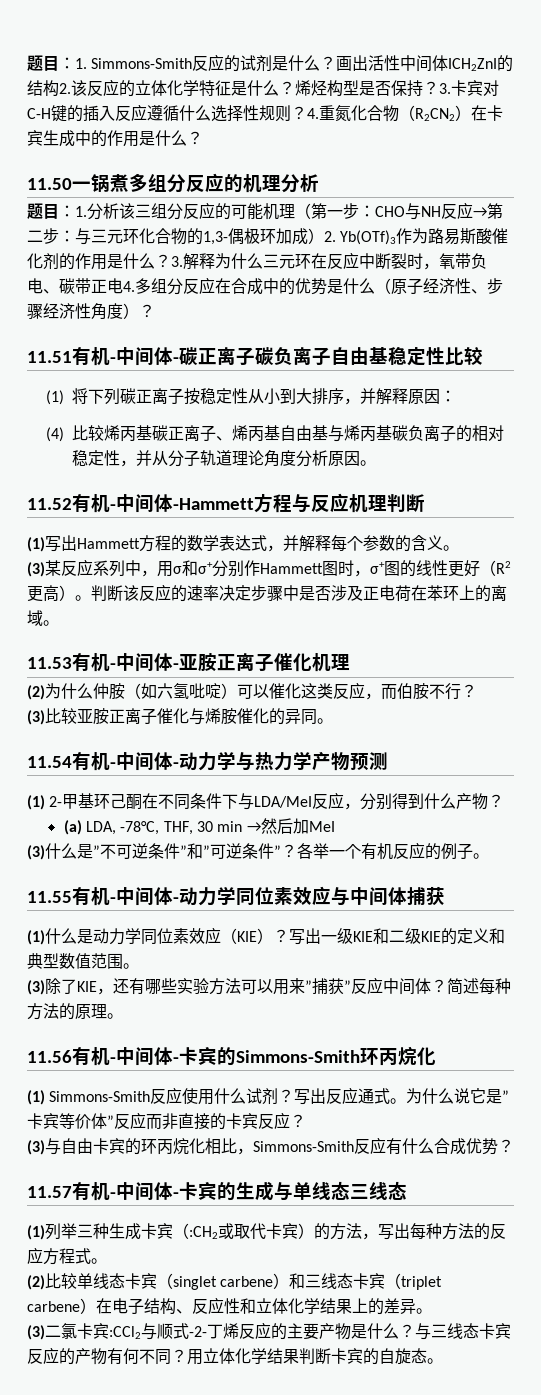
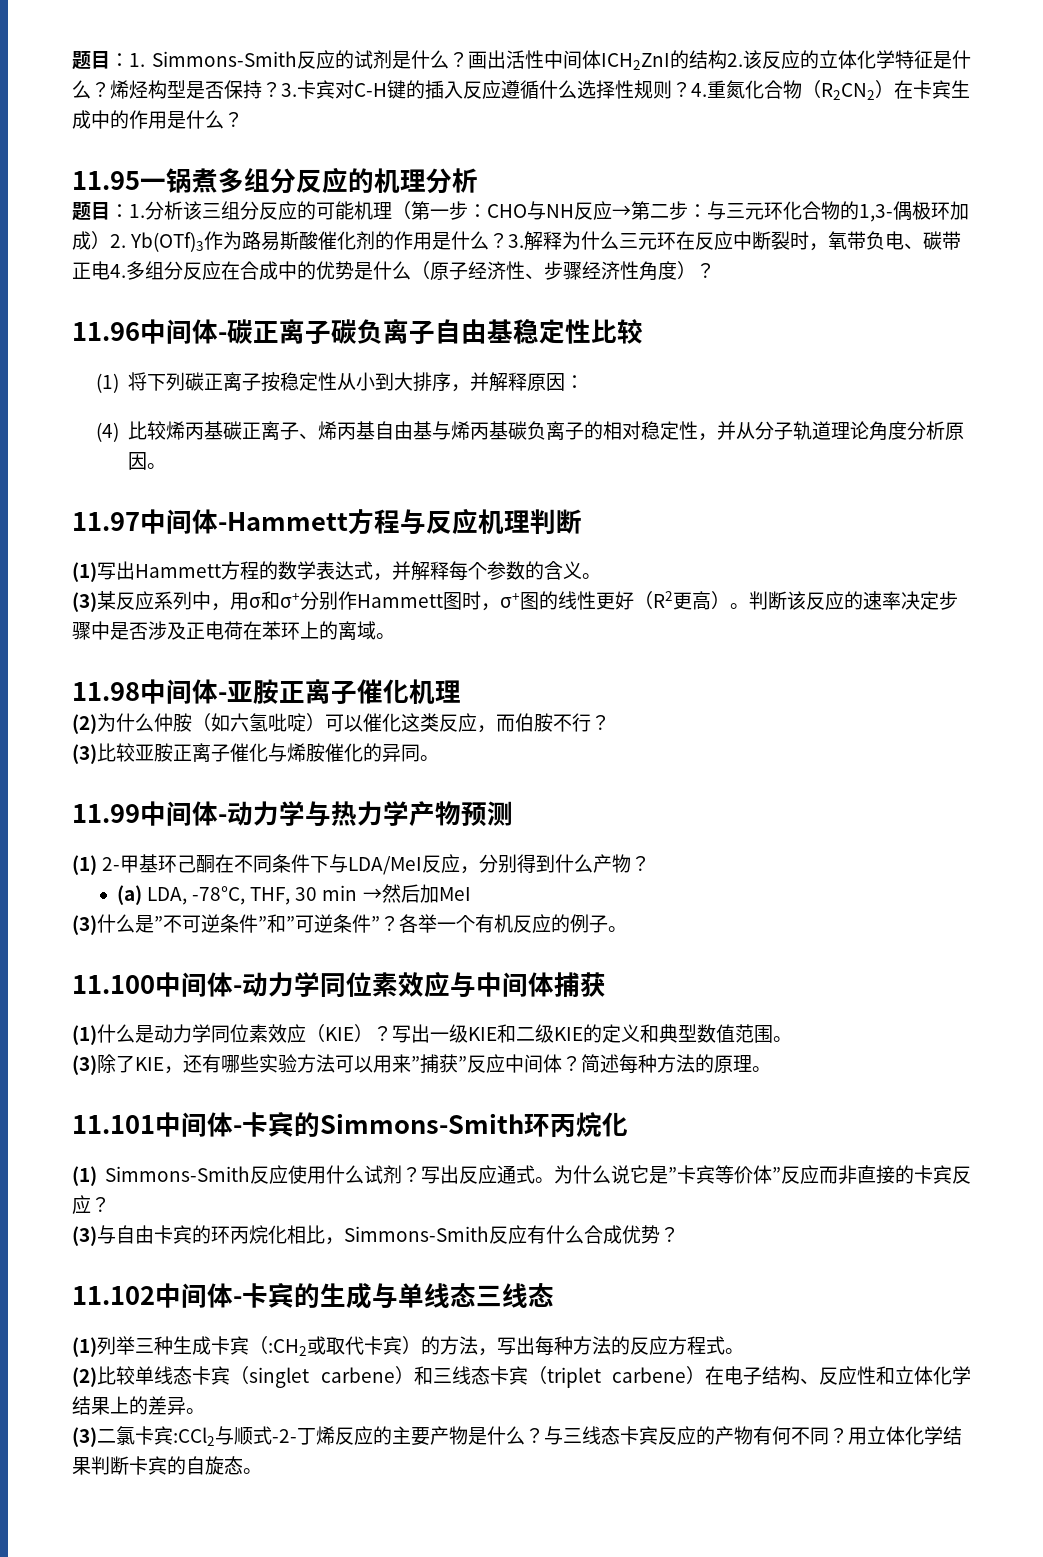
- 11.50一锅煮多组分反应的机理分析
+ 11.95一锅煮多组分反应的机理分析
- 11.51有机-中间体-碳正离子碳负离子自由基稳定性比较
+ 11.96中间体-碳正离子碳负离子自由基稳定性比较
- 11.52有机-中间体-Hammett方程与反应机理判断
+ 11.97中间体-Hammett方程与反应机理判断
- 11.53有机-中间体-亚胺正离子催化机理
+ 11.98中间体-亚胺正离子催化机理
- 11.54有机-中间体-动力学与热力学产物预测
+ 11.99中间体-动力学与热力学产物预测
- 11.55有机-中间体-动力学同位素效应与中间体捕获
+ 11.100中间体-动力学同位素效应与中间体捕获
- 11.56有机-中间体-卡宾的Simmons-Smith环丙烷化
+ 11.101中间体-卡宾的Simmons-Smith环丙烷化
- 11.57有机-中间体-卡宾的生成与单线态三线态
+ 11.102中间体-卡宾的生成与单线态三线态

